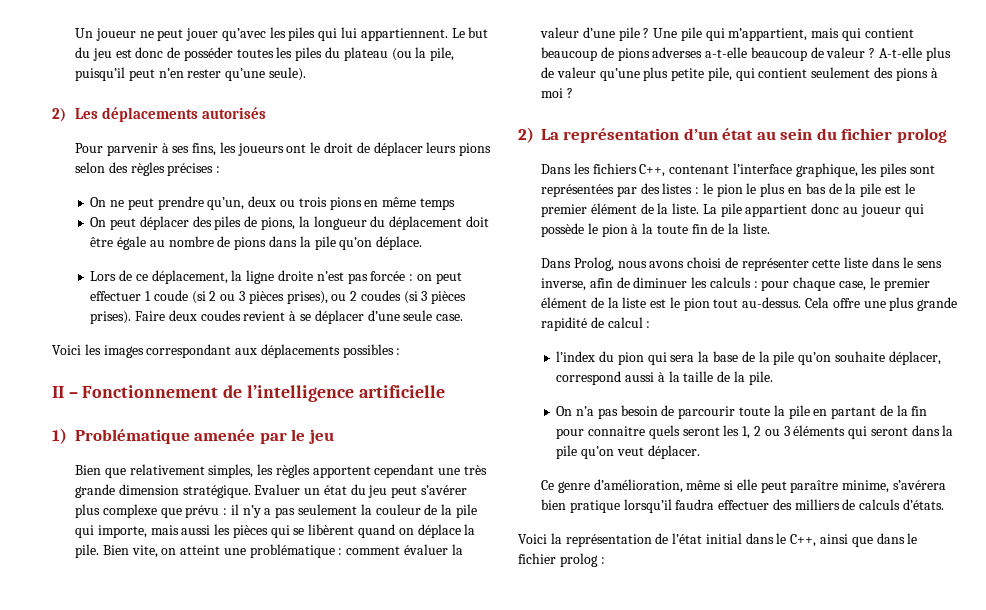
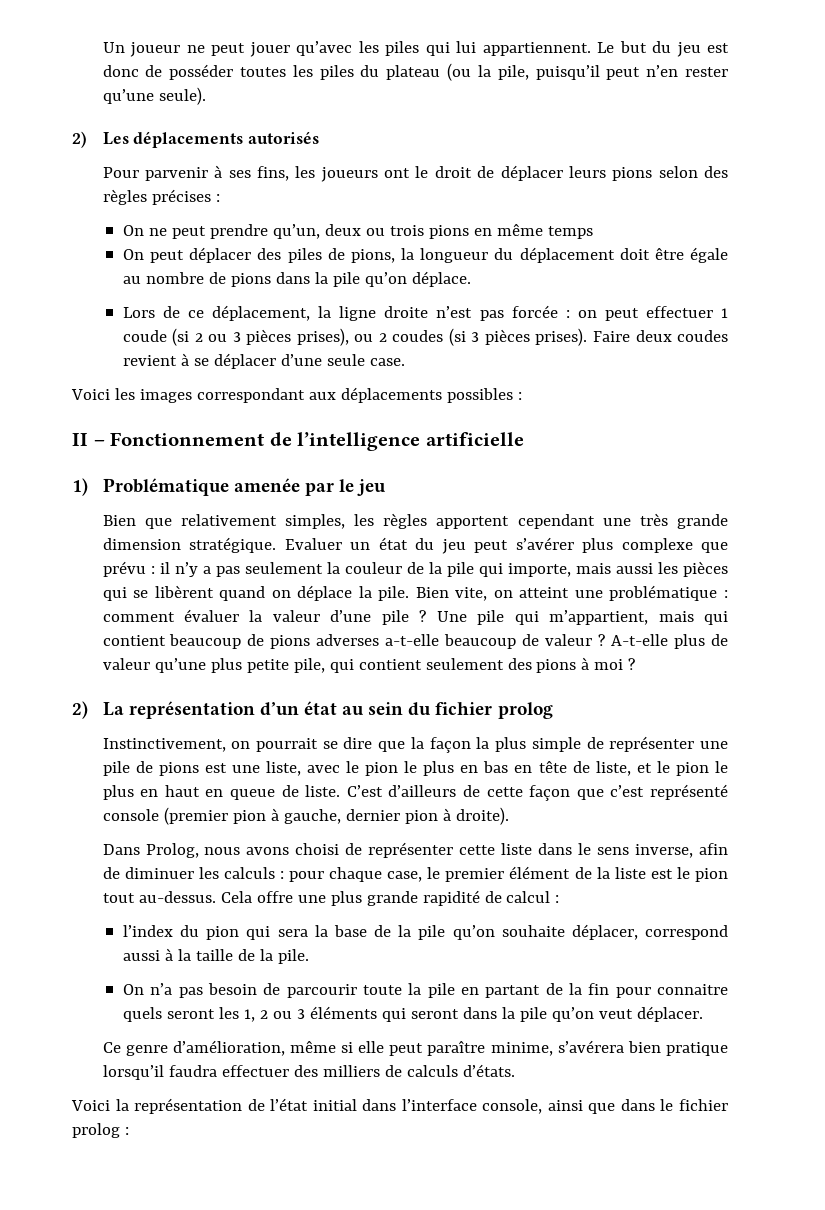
- Dans les fichiers C++, contenant l’interface graphique, les piles sont représentées par des listes : le pion le plus en bas de la pile est le premier élément de la liste. La pile appartient donc au joueur qui possède le pion à la toute fin de la liste.
+ Instinctivement, on pourrait se dire que la façon la plus simple de représenter une pile de pions est une liste, avec le pion le plus en bas en tête de liste, et le pion le plus en haut en queue de liste. C’est d’ailleurs de cette façon que c’est représenté console (premier pion à gauche, dernier pion à droite).
- Voici la représentation de l’état initial dans le C++, ainsi que dans le fichier prolog :
+ Voici la représentation de l’état initial dans l’interface console, ainsi que dans le fichier prolog :

